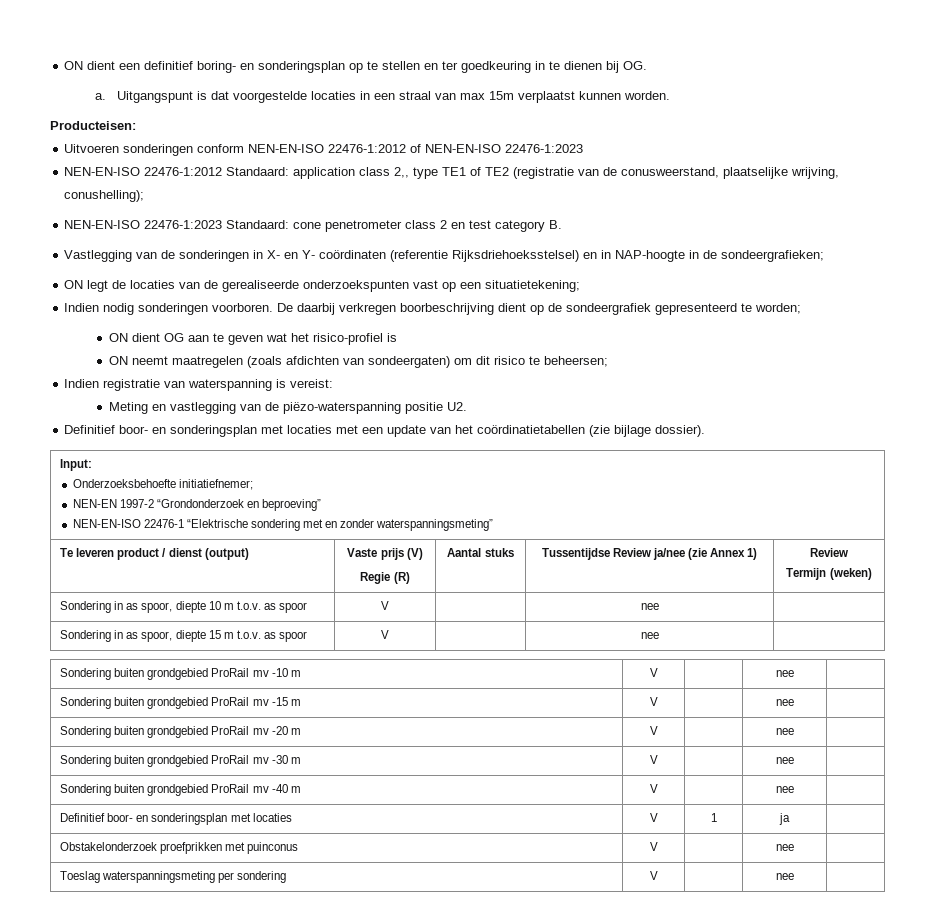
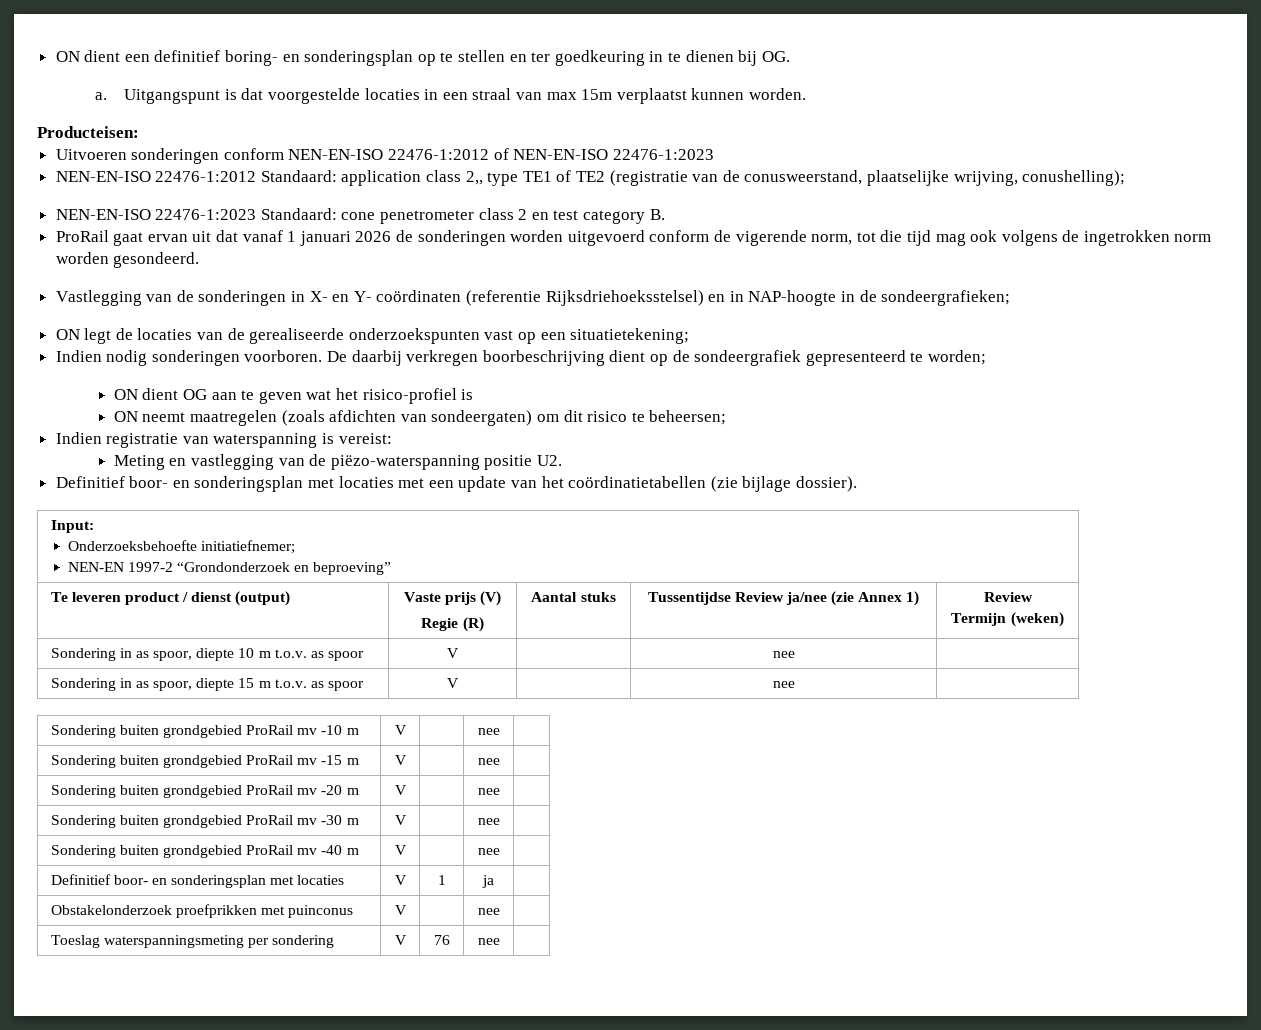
+ ProRail gaat ervan uit dat vanaf 1 januari 2026 de sonderingen worden uitgevoerd conform de vigerende norm, tot die tijd mag ook volgens de ingetrokken norm worden gesondeerd.
  Input:
  Onderzoeksbehoefte initiatiefnemer;
  NEN-EN 1997-2 “Grondonderzoek en beproeving”
- NEN-EN-ISO 22476-1 “Elektrische sondering met en zonder waterspanningsmeting”
- Toeslag waterspanningsmeting per sondering | V | | nee |
+ Toeslag waterspanningsmeting per sondering | V | 76 | nee |

